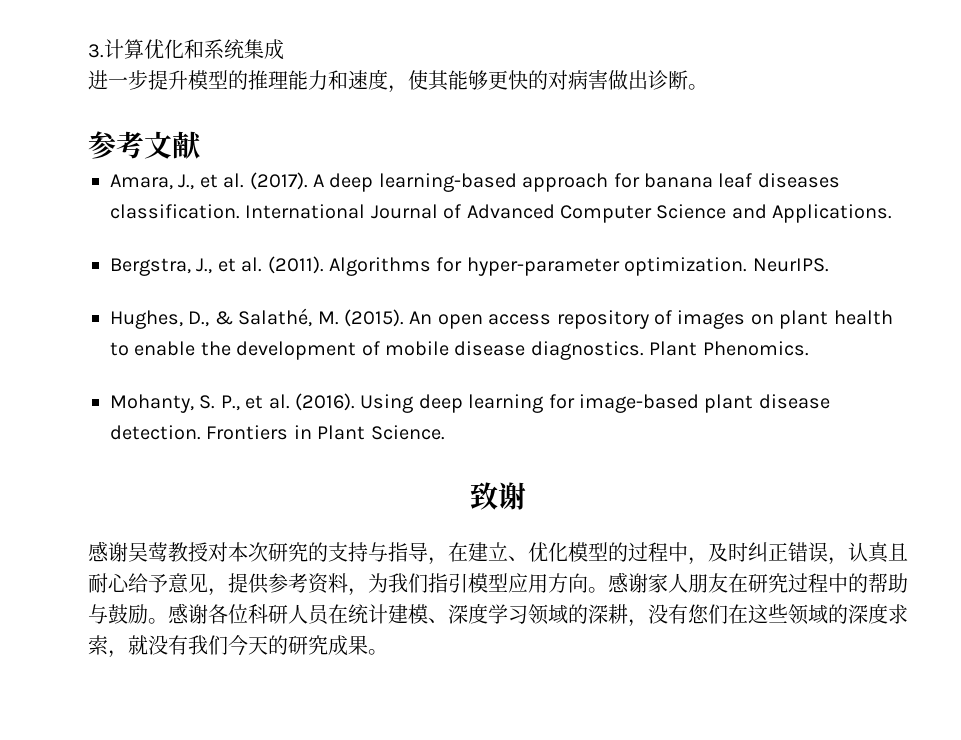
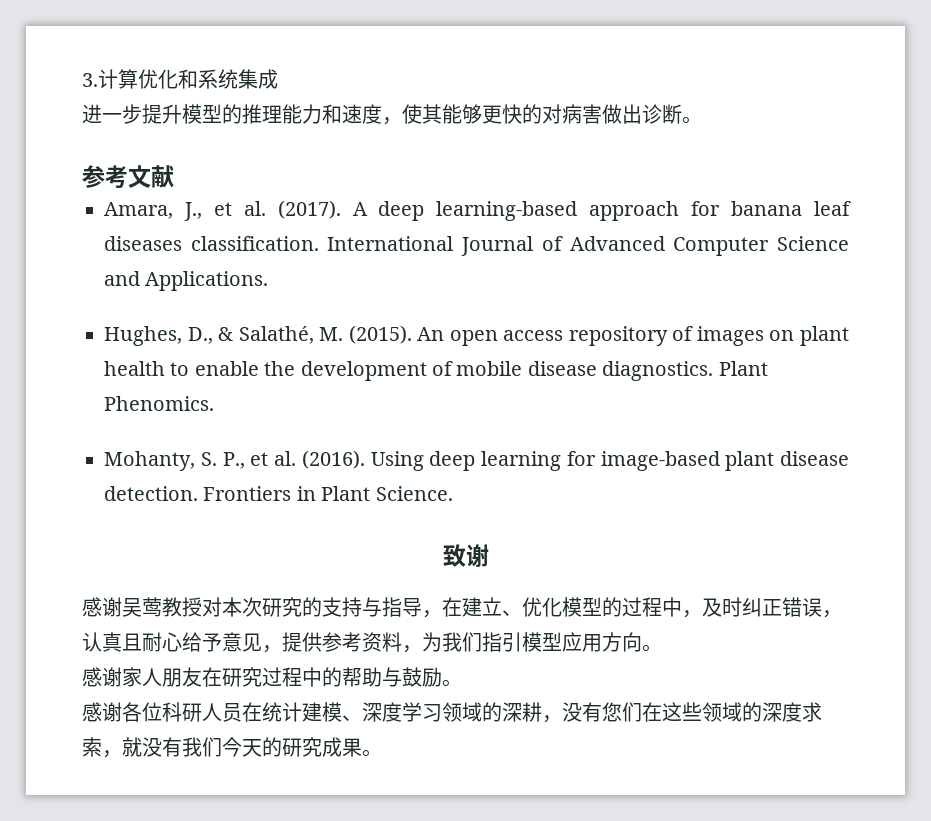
- Bergstra, J., et al. (2011). Algorithms for hyper-parameter optimization. NeurIPS.
- 感谢吴莺教授对本次研究的支持与指导，在建立、优化模型的过程中，及时纠正错误，认真且耐心给予意见，提供参考资料，为我们指引模型应用方向。感谢家人朋友在研究过程中的帮助与鼓励。感谢各位科研人员在统计建模、深度学习领域的深耕，没有您们在这些领域的深度求索，就没有我们今天的研究成果。
+ 感谢吴莺教授对本次研究的支持与指导，在建立、优化模型的过程中，及时纠正错误，认真且耐心给予意见，提供参考资料，为我们指引模型应用方向。
+ 感谢家人朋友在研究过程中的帮助与鼓励。
+ 感谢各位科研人员在统计建模、深度学习领域的深耕，没有您们在这些领域的深度求索，就没有我们今天的研究成果。

